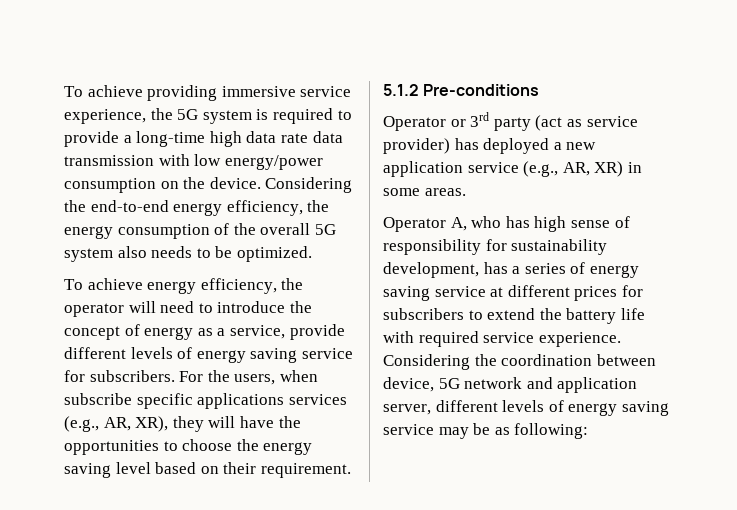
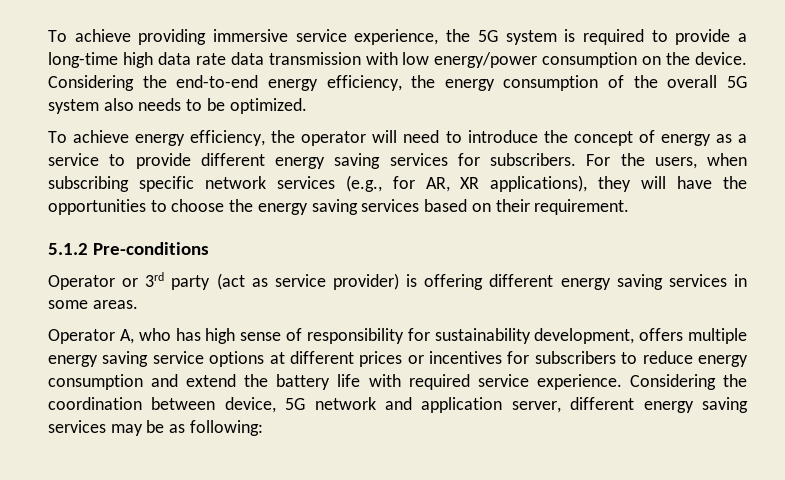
- To achieve energy efficiency, the operator will need to introduce the concept of energy as a service, provide different levels of energy saving service for subscribers.
+ To achieve energy efficiency, the operator will need to introduce the concept of energy as a service to provide different energy saving services for subscribers.
- For the users, when subscribe specific applications services (e.g., AR, XR), they will have the opportunities to choose the energy saving level based on their requirement.
+ For the users, when subscribing specific network services (e.g., for AR, XR applications), they will have the opportunities to choose the energy saving services based on their requirement.
- Operator or 3rd party (act as service provider) has deployed a new application service (e.g., AR, XR) in some areas.
+ Operator or 3rd party (act as service provider) is offering different energy saving services in some areas.
- Operator A, who has high sense of responsibility for sustainability development, has a series of energy saving service at different prices for subscribers to extend the battery life with required service experience.
+ Operator A, who has high sense of responsibility for sustainability development, offers multiple energy saving service options at different prices or incentives for subscribers to reduce energy consumption and extend the battery life with required service experience.
- Considering the coordination between device, 5G network and application server, different levels of energy saving service may be as following:
+ Considering the coordination between device, 5G network and application server, different energy saving services may be as following:

